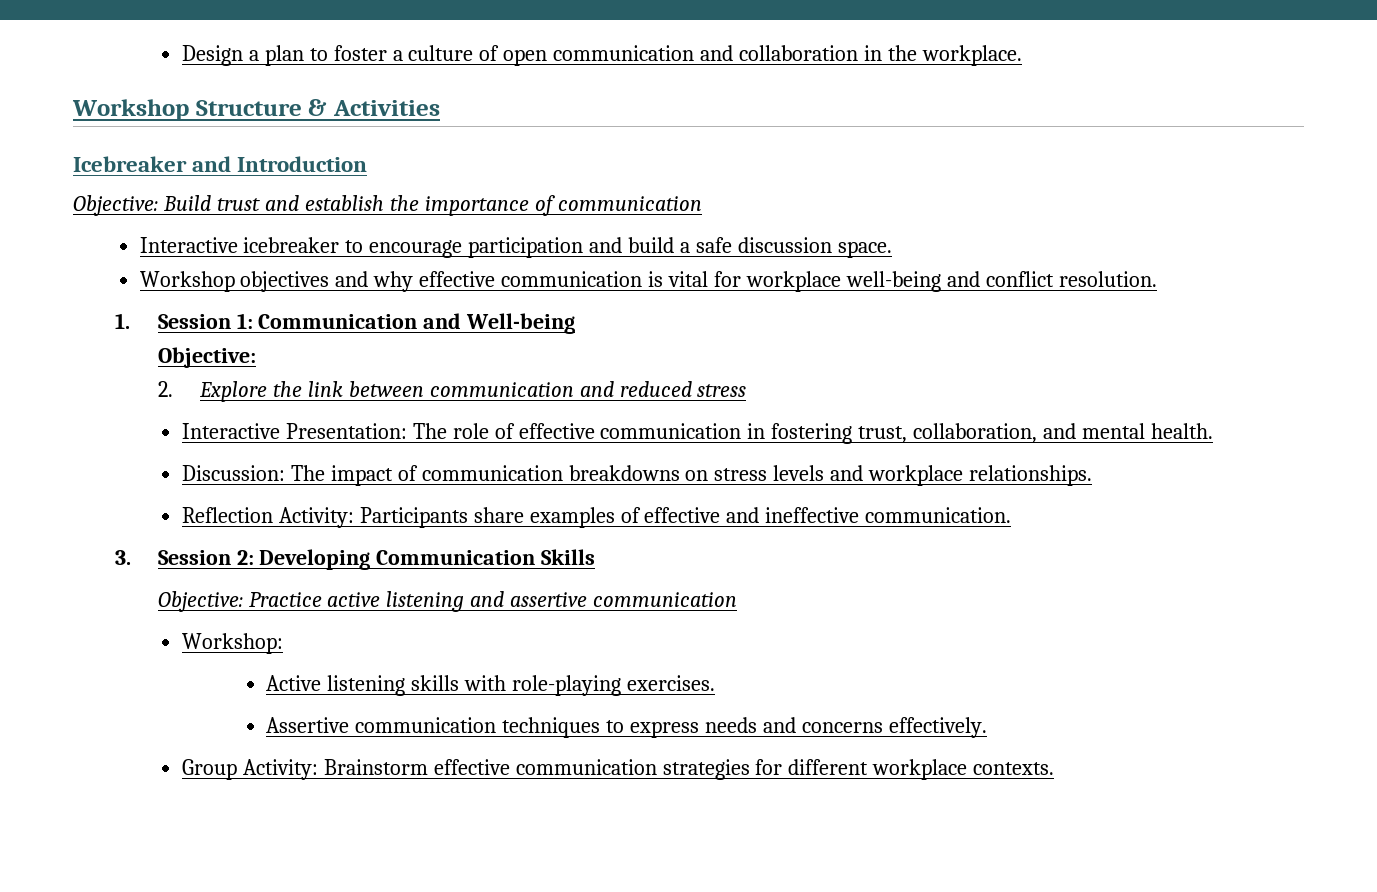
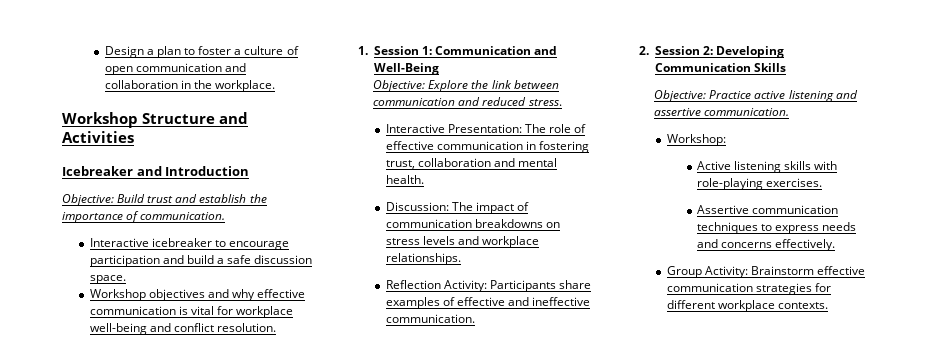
- Workshop Structure & Activities
+ Workshop Structure and Activities
- Objective: Build trust and establish the importance of communication
+ Objective: Build trust and establish the importance of communication.
- 1. Session 1: Communication and Well-being
- Objective:
- 2. Explore the link between communication and reduced stress
+ 1. Session 1: Communication and Well-Being
+ Objective: Explore the link between communication and reduced stress.
- Interactive Presentation: The role of effective communication in fostering trust, collaboration, and mental health.
+ Interactive Presentation: The role of effective communication in fostering trust, collaboration and mental health.
- 3. Session 2: Developing Communication Skills
+ 2. Session 2: Developing Communication Skills
- Objective: Practice active listening and assertive communication
+ Objective: Practice active listening and assertive communication.

